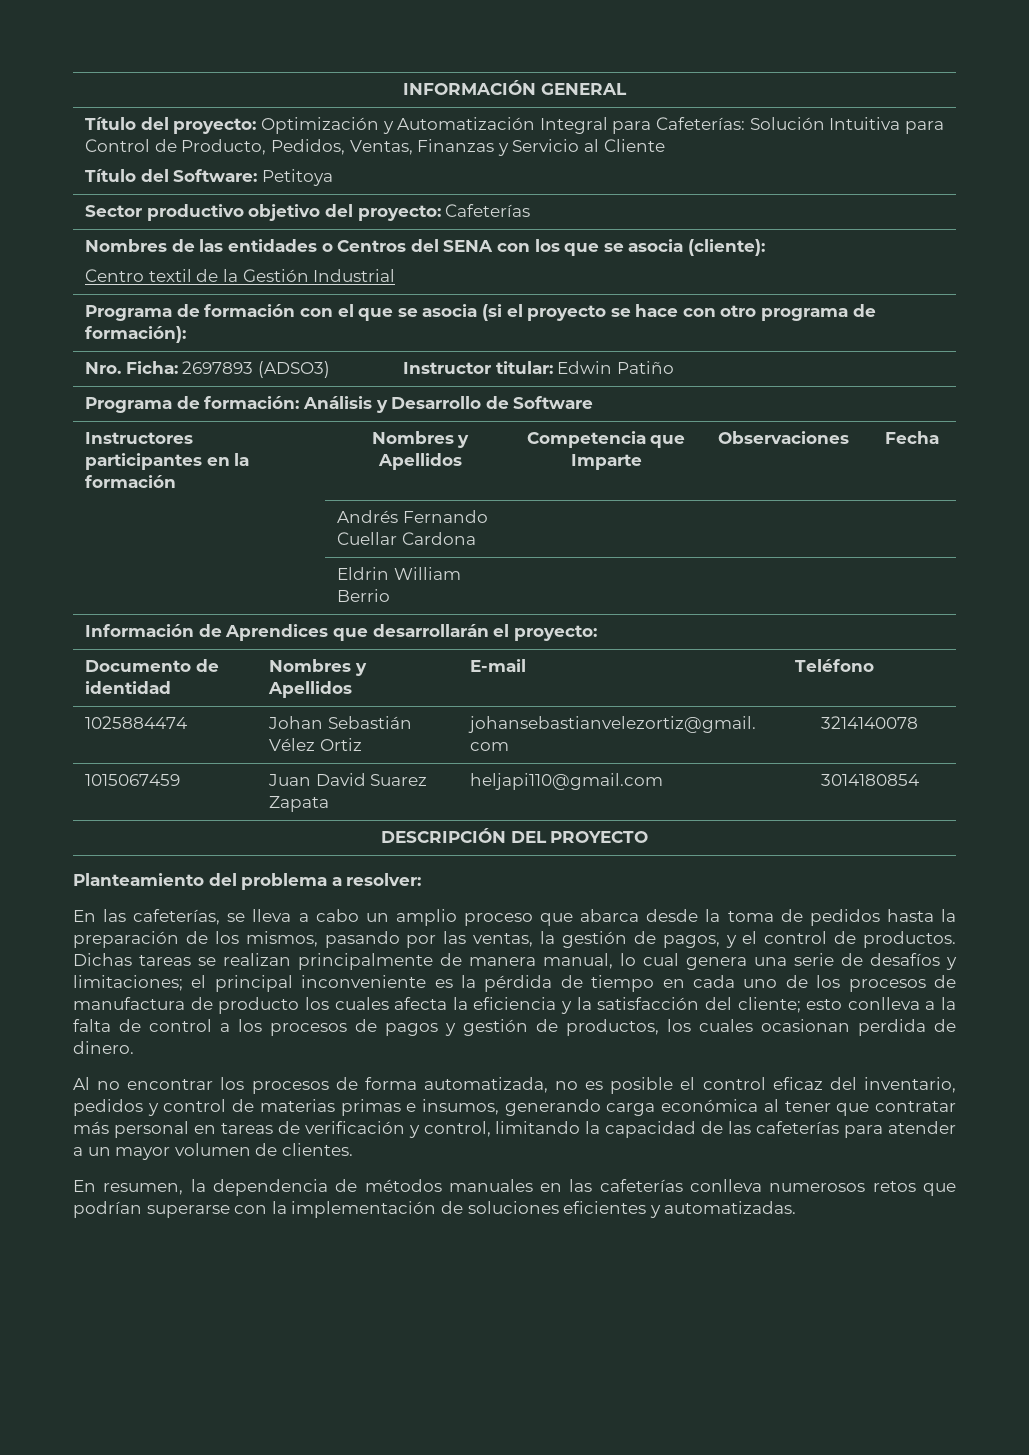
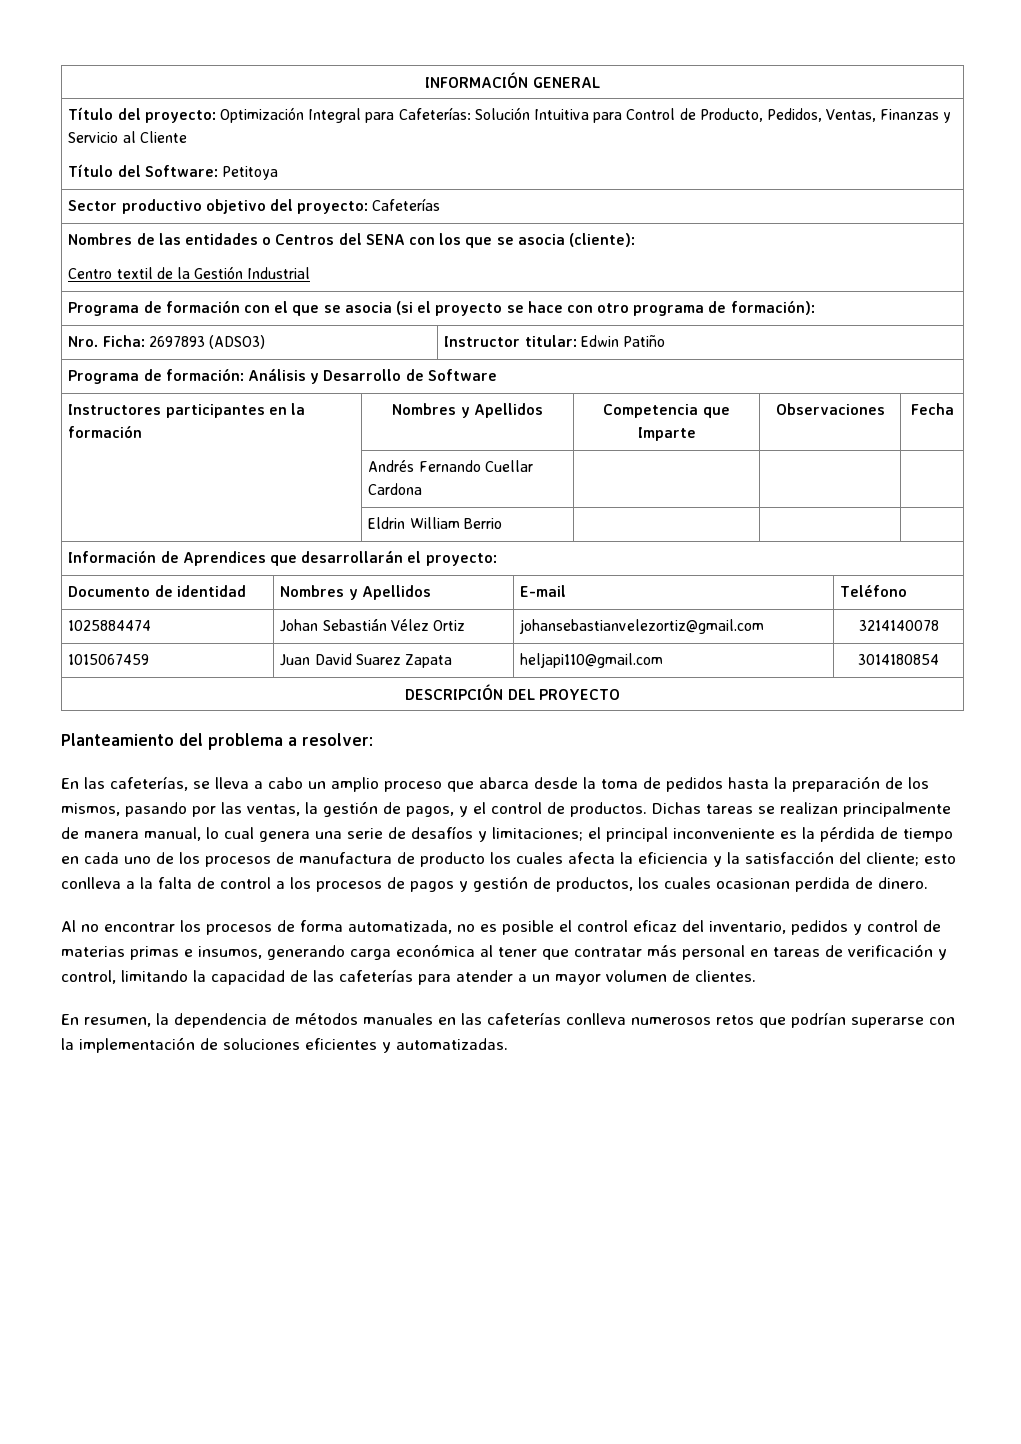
- Título del proyecto: Optimización y Automatización Integral para Cafeterías: Solución Intuitiva para Control de Producto, Pedidos, Ventas, Finanzas y Servicio al Cliente
+ Título del proyecto: Optimización Integral para Cafeterías: Solución Intuitiva para Control de Producto, Pedidos, Ventas, Finanzas y Servicio al Cliente

